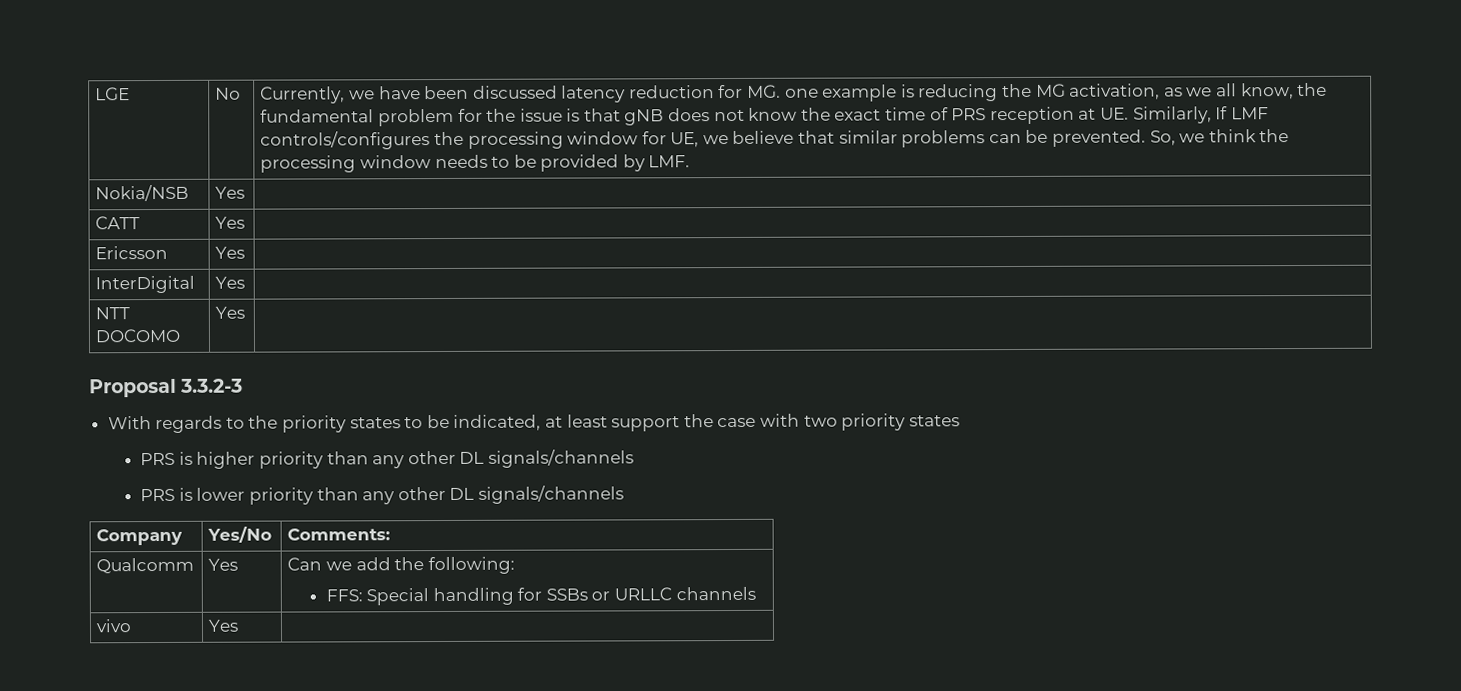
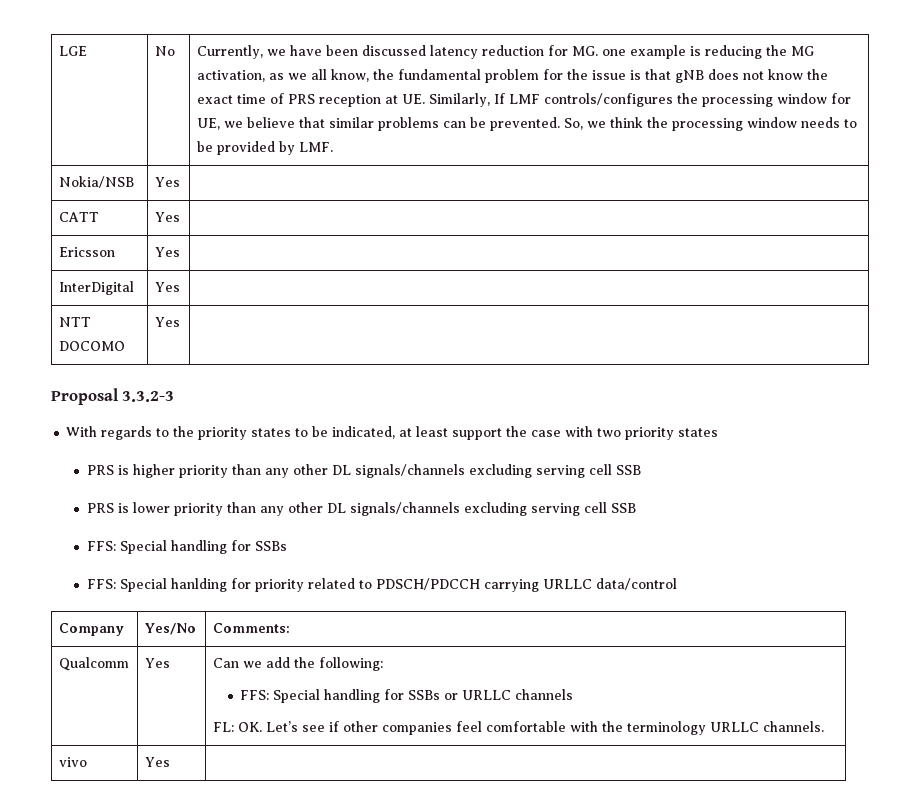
- PRS is higher priority than any other DL signals/channels
+ PRS is higher priority than any other DL signals/channels excluding serving cell SSB
- PRS is lower priority than any other DL signals/channels
+ PRS is lower priority than any other DL signals/channels excluding serving cell SSB
+ FFS: Special handling for SSBs
+ FFS: Special hanlding for priority related to PDSCH/PDCCH carrying URLLC data/control
  Qualcomm | Yes | Can we add the following:
  FFS: Special handling for SSBs or URLLC channels
+ FL: OK. Let’s see if other companies feel comfortable with the terminology URLLC channels.

